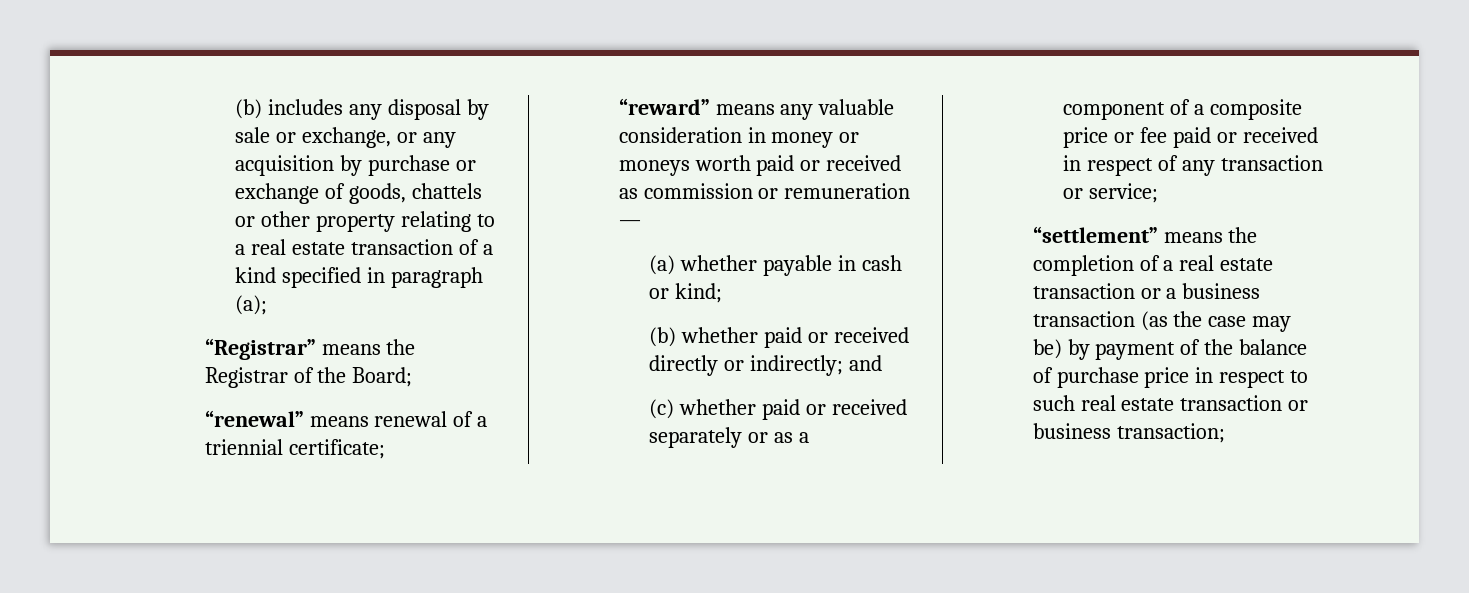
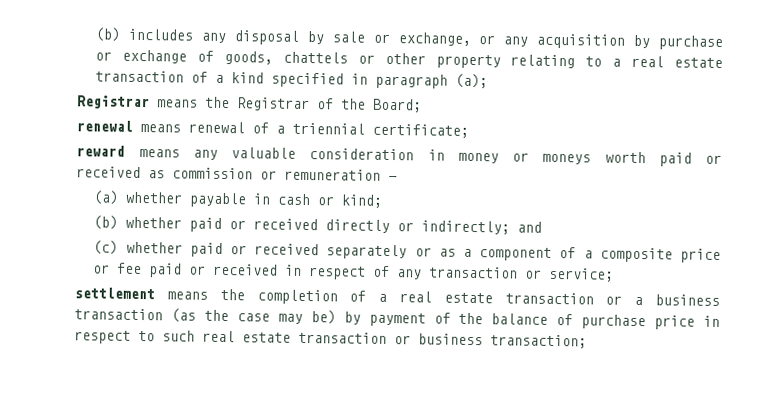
- “Registrar” means the Registrar of the Board;
+ Registrar means the Registrar of the Board;
- “renewal” means renewal of a triennial certificate;
+ renewal means renewal of a triennial certificate;
- “reward” means any valuable consideration in money or moneys worth paid or received as commission or remuneration —
+ reward means any valuable consideration in money or moneys worth paid or received as commission or remuneration —
- “settlement” means the completion of a real estate transaction or a business transaction (as the case may be) by payment of the balance of purchase price in respect to such real estate transaction or business transaction;
+ settlement means the completion of a real estate transaction or a business transaction (as the case may be) by payment of the balance of purchase price in respect to such real estate transaction or business transaction;

